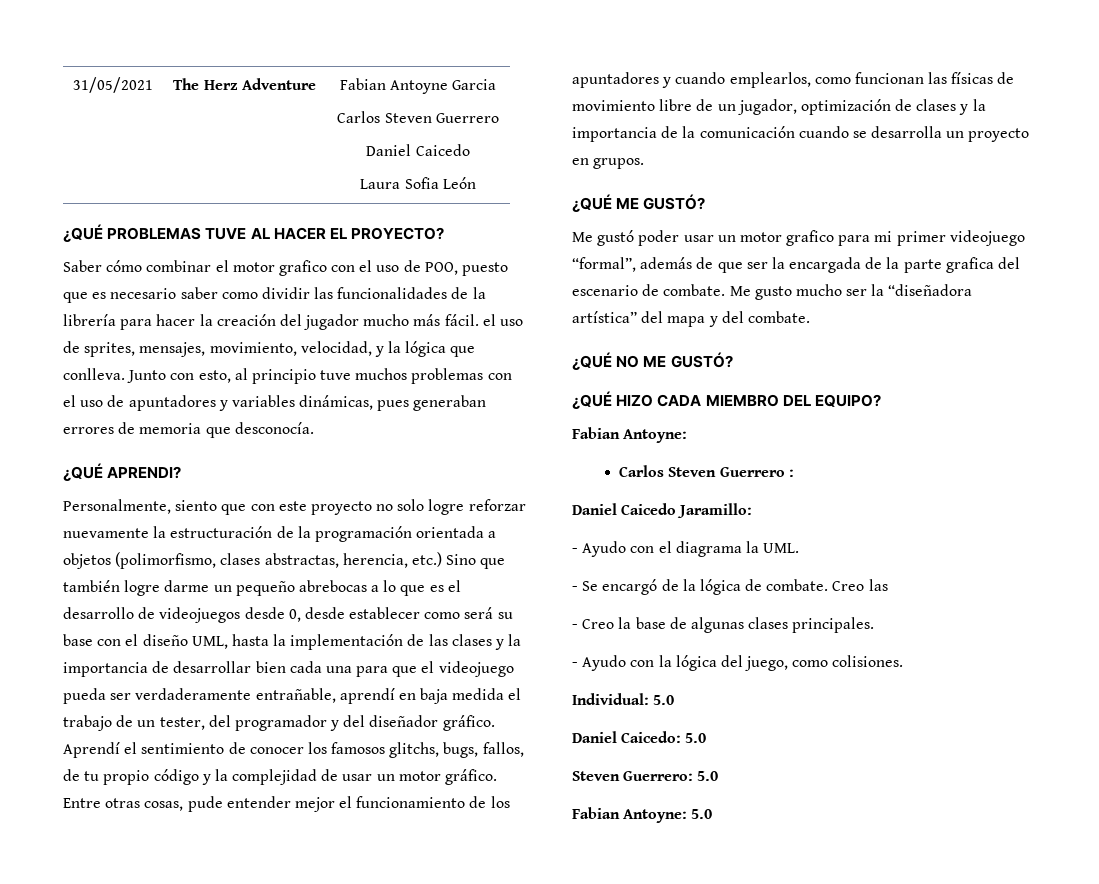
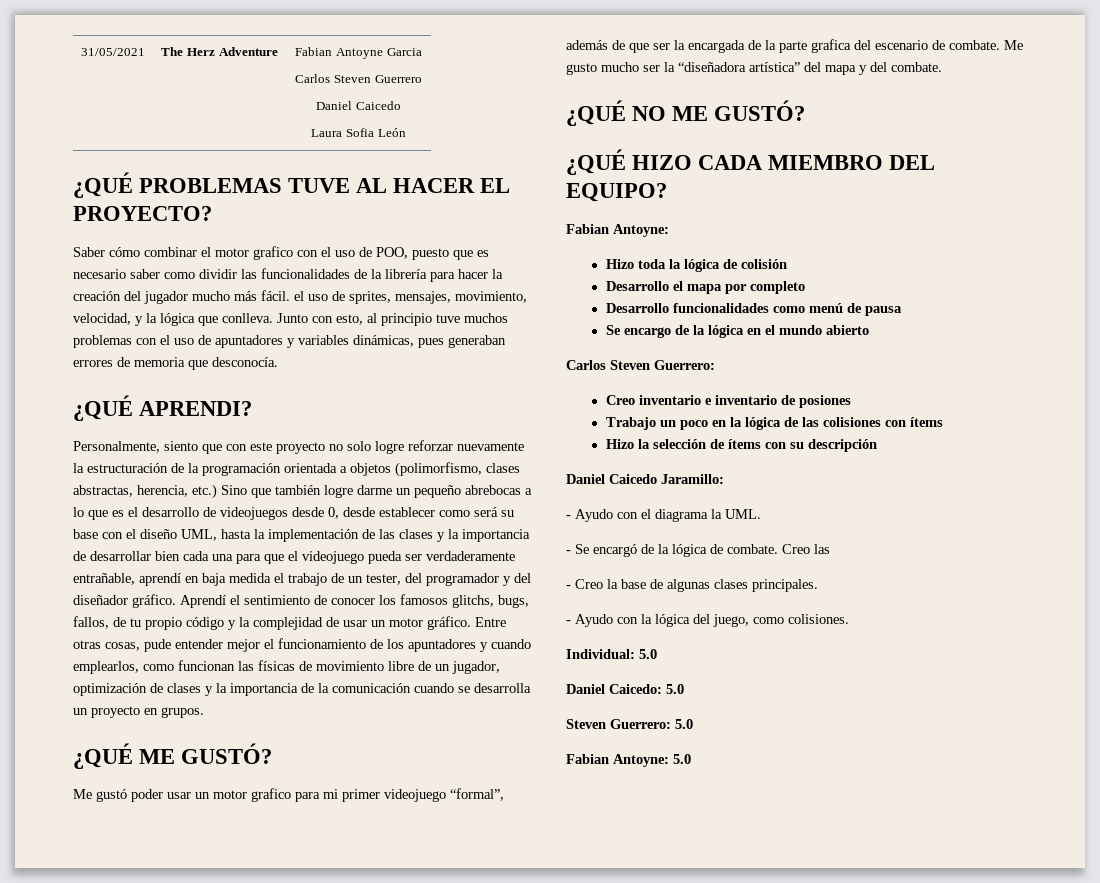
- Carlos Steven Guerrero :
+ Hizo toda la lógica de colisión
+ Desarrollo el mapa por completo
+ Desarrollo funcionalidades como menú de pausa
+ Se encargo de la lógica en el mundo abierto
+ Carlos Steven Guerrero:
+ Creo inventario e inventario de posiones
+ Trabajo un poco en la lógica de las colisiones con ítems
+ Hizo la selección de ítems con su descripción

